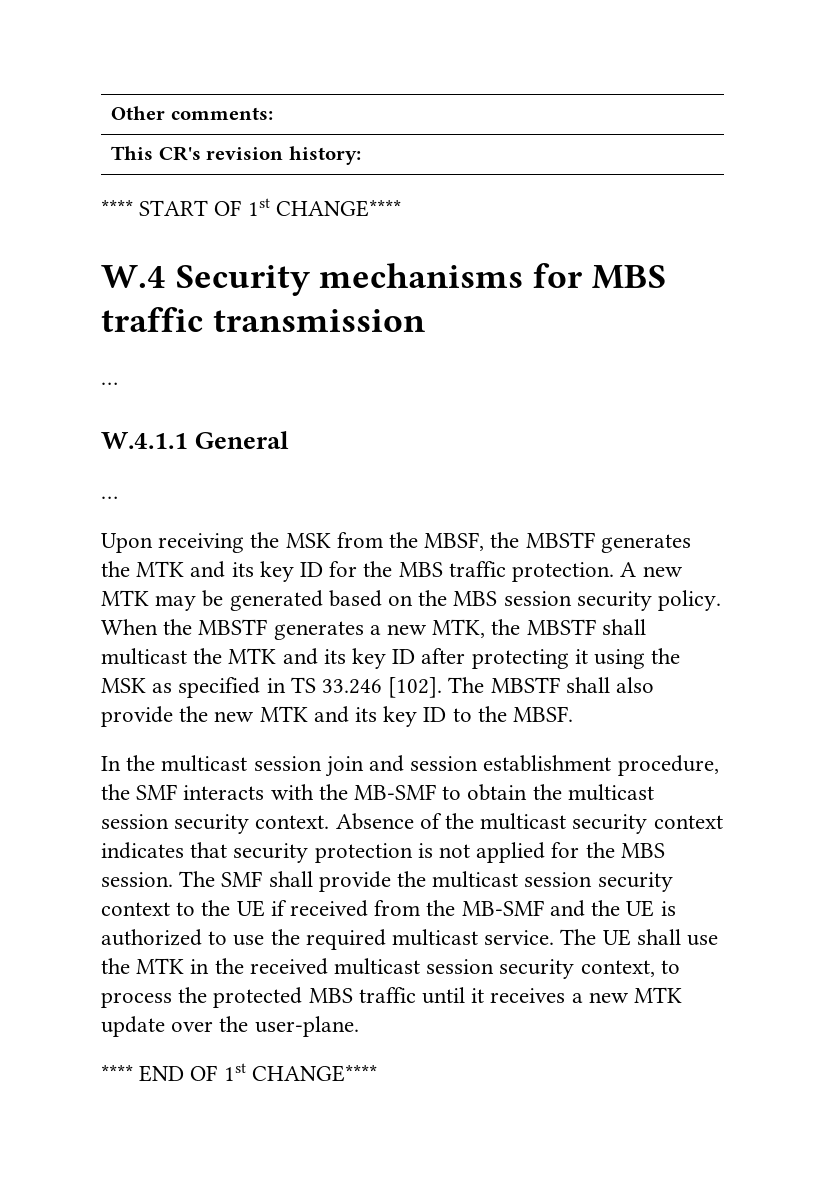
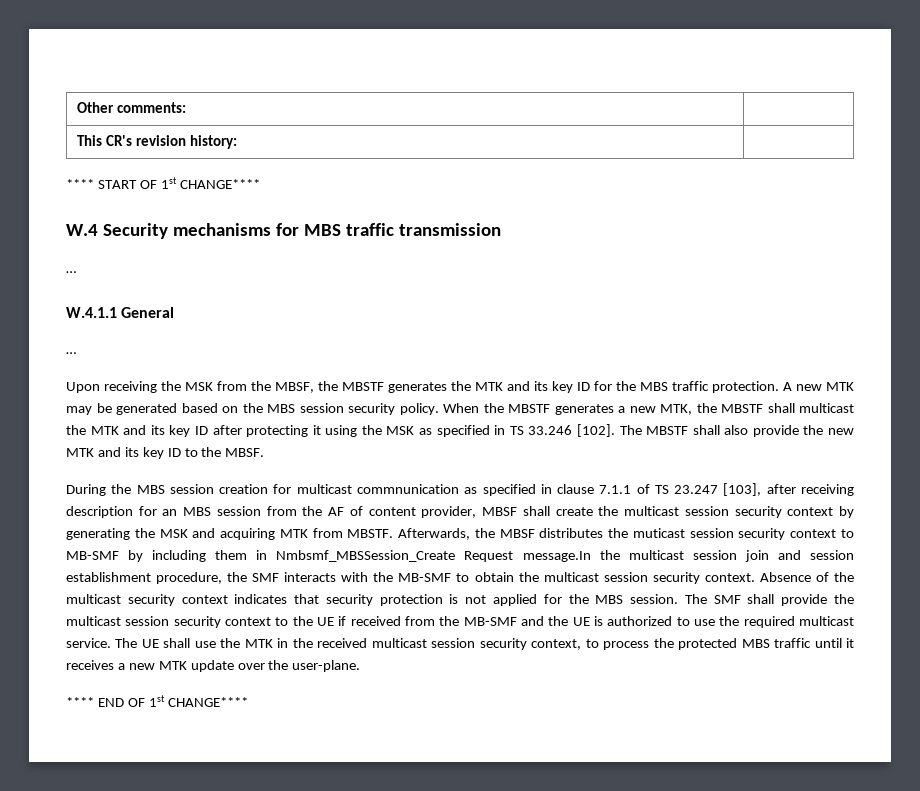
- In the multicast session join and session establishment procedure, the SMF interacts with the MB-SMF to obtain the multicast session security context.
+ During the MBS session creation for multicast commnunication as specified in clause 7.1.1 of TS 23.247 [103], after receiving description for an MBS session from the AF of content provider, MBSF shall create the multicast session security context by generating the MSK and acquiring MTK from MBSTF. Afterwards, the MBSF distributes the muticast session security context to MB-SMF by including them in Nmbsmf_MBSSession_Create Request message.In the multicast session join and session establishment procedure, the SMF interacts with the MB-SMF to obtain the multicast session security context.

